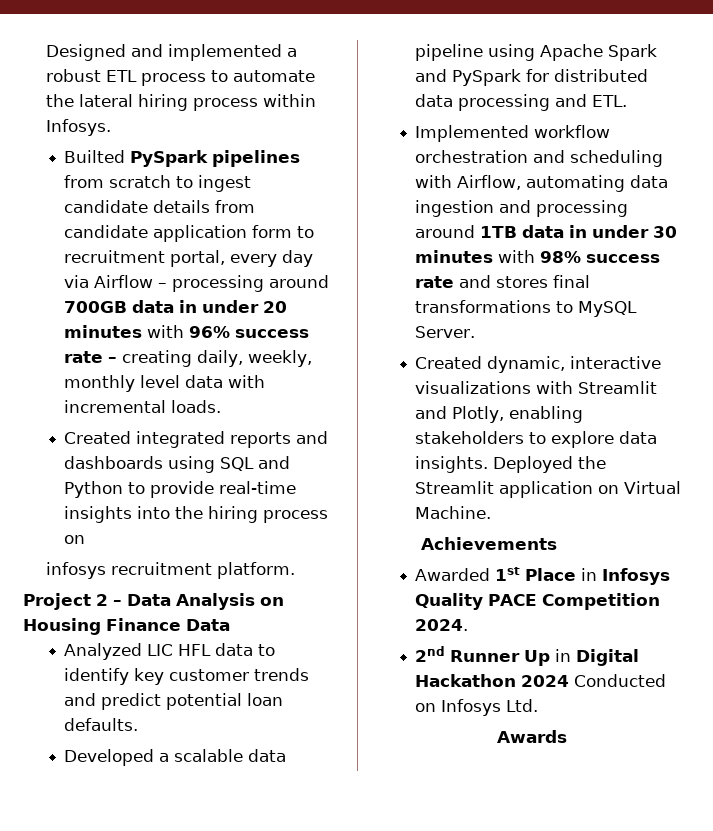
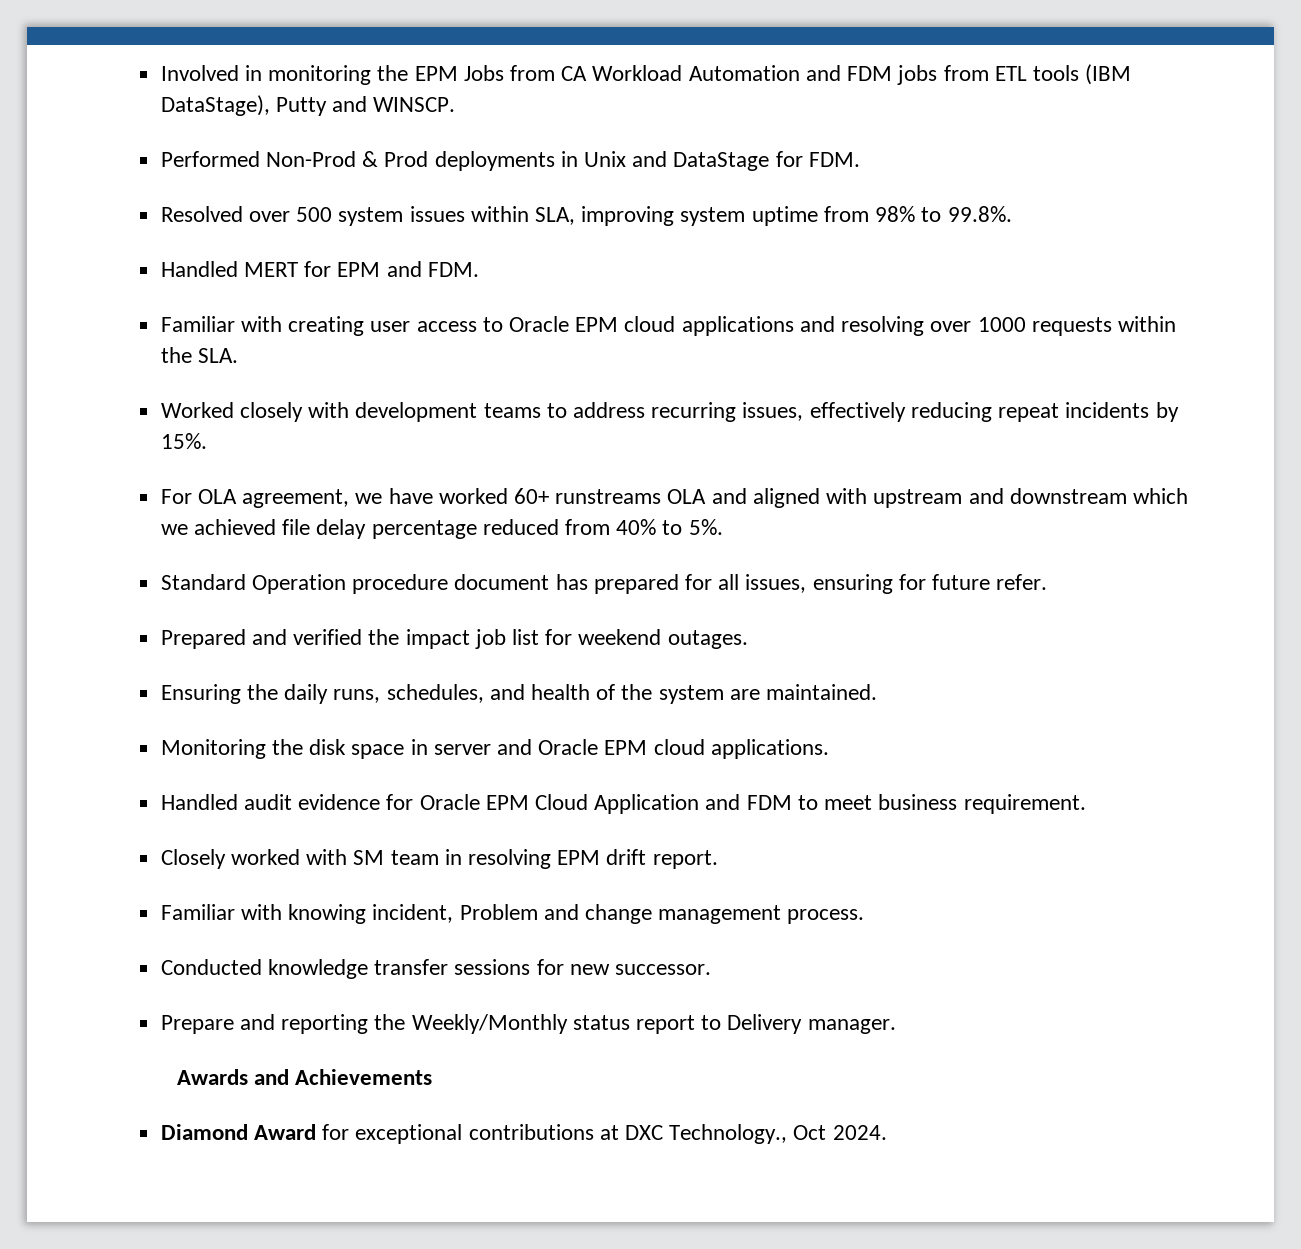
- Designed and implemented a robust ETL process to automate the lateral hiring process within Infosys.
- Builted PySpark pipelines from scratch to ingest candidate details from candidate application form to recruitment portal, every day via Airflow – processing around 700GB data in under 20 minutes with 96% success rate – creating daily, weekly, monthly level data with incremental loads.
- Created integrated reports and dashboards using SQL and Python to provide real-time insights into the hiring process on
- infosys recruitment platform.
- Project 2 – Data Analysis on Housing Finance Data
- Analyzed LIC HFL data to identify key customer trends and predict potential loan defaults.
- Developed a scalable data pipeline using Apache Spark and PySpark for distributed data processing and ETL.
- Implemented workflow orchestration and scheduling with Airflow, automating data ingestion and processing around 1TB data in under 30 minutes with 98% success rate and stores final transformations to MySQL Server.
- Created dynamic, interactive visualizations with Streamlit and Plotly, enabling stakeholders to explore data insights. Deployed the Streamlit application on Virtual Machine.
- Achievements
- Awarded 1st Place in Infosys Quality PACE Competition 2024.
- 2nd Runner Up in Digital Hackathon 2024 Conducted on Infosys Ltd.
- Awards
+ Involved in monitoring the EPM Jobs from CA Workload Automation and FDM jobs from ETL tools (IBM DataStage), Putty and WINSCP.
+ Performed Non-Prod & Prod deployments in Unix and DataStage for FDM.
+ Resolved over 500 system issues within SLA, improving system uptime from 98% to 99.8%.
+ Handled MERT for EPM and FDM.
+ Familiar with creating user access to Oracle EPM cloud applications and resolving over 1000 requests within the SLA.
+ Worked closely with development teams to address recurring issues, effectively reducing repeat incidents by 15%.
+ For OLA agreement, we have worked 60+ runstreams OLA and aligned with upstream and downstream which we achieved file delay percentage reduced from 40% to 5%.
+ Standard Operation procedure document has prepared for all issues, ensuring for future refer.
+ Prepared and verified the impact job list for weekend outages.
+ Ensuring the daily runs, schedules, and health of the system are maintained.
+ Monitoring the disk space in server and Oracle EPM cloud applications.
+ Handled audit evidence for Oracle EPM Cloud Application and FDM to meet business requirement.
+ Closely worked with SM team in resolving EPM drift report.
+ Familiar with knowing incident, Problem and change management process.
+ Conducted knowledge transfer sessions for new successor.
+ Prepare and reporting the Weekly/Monthly status report to Delivery manager.
+ Awards and Achievements
+ Diamond Award for exceptional contributions at DXC Technology., Oct 2024.

